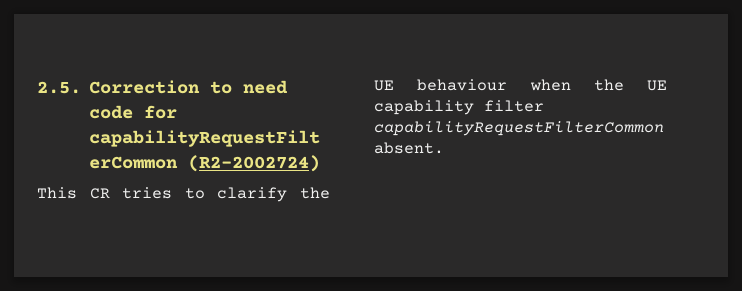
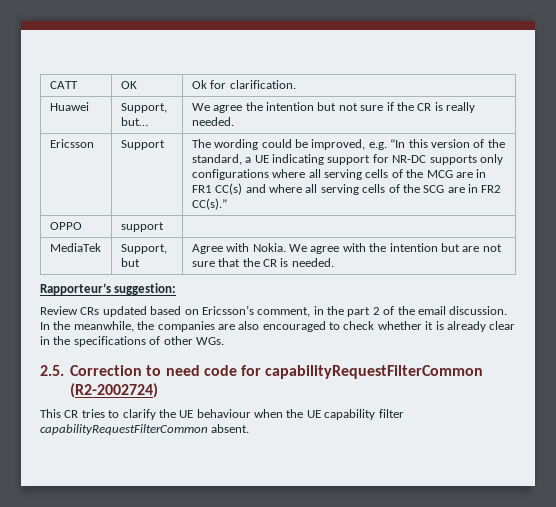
+ CATT | OK | Ok for clarification.
+ Huawei | Support, but… | We agree the intention but not sure if the CR is really needed.
+ Ericsson | Support | The wording could be improved, e.g. “In this version of the standard, a UE indicating support for NR-DC supports only configurations where all serving cells of the MCG are in FR1 CC(s) and where all serving cells of the SCG are in FR2 CC(s).”
+ OPPO | support |
+ MediaTek | Support, but | Agree with Nokia. We agree with the intention but are not sure that the CR is needed.
+ Rapporteur’s suggestion:
+ Review CRs updated based on Ericsson’s comment, in the part 2 of the email discussion. In the meanwhile, the companies are also encouraged to check whether it is already clear in the specifications of other WGs.

